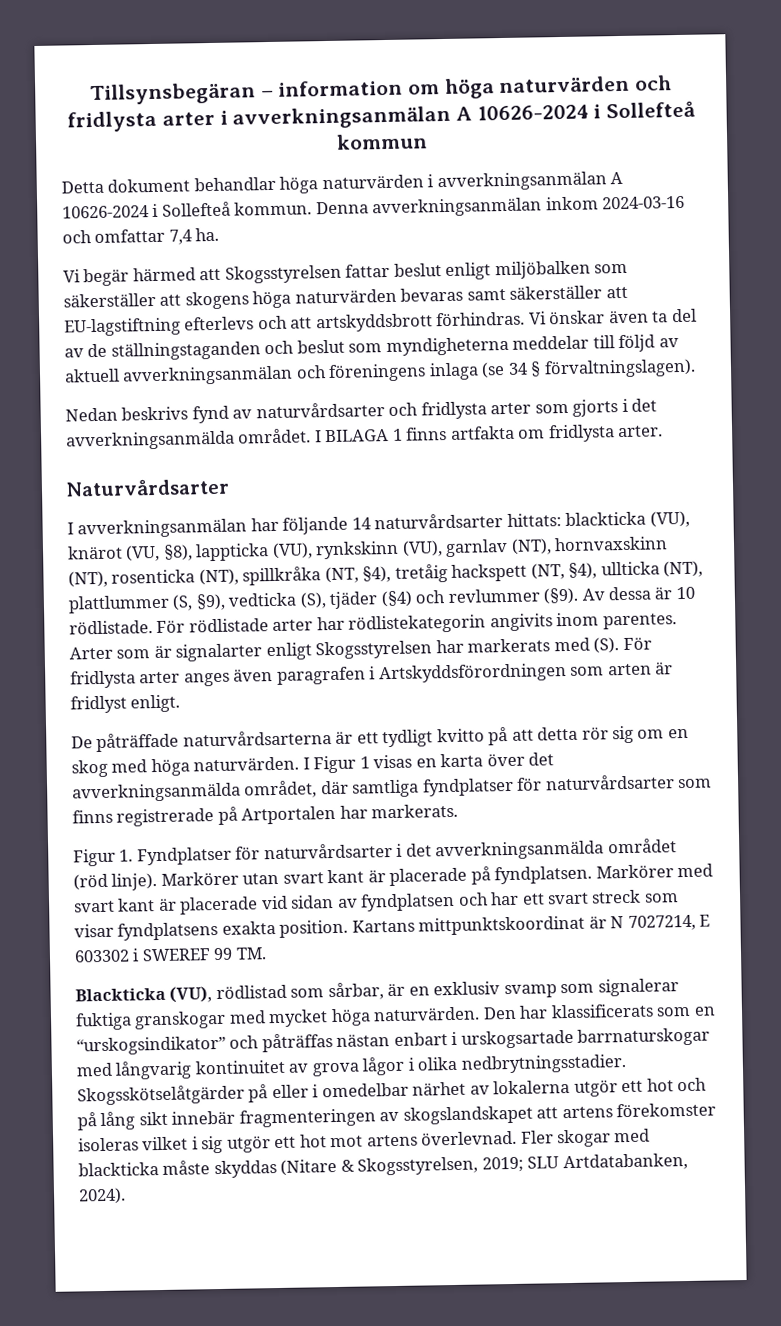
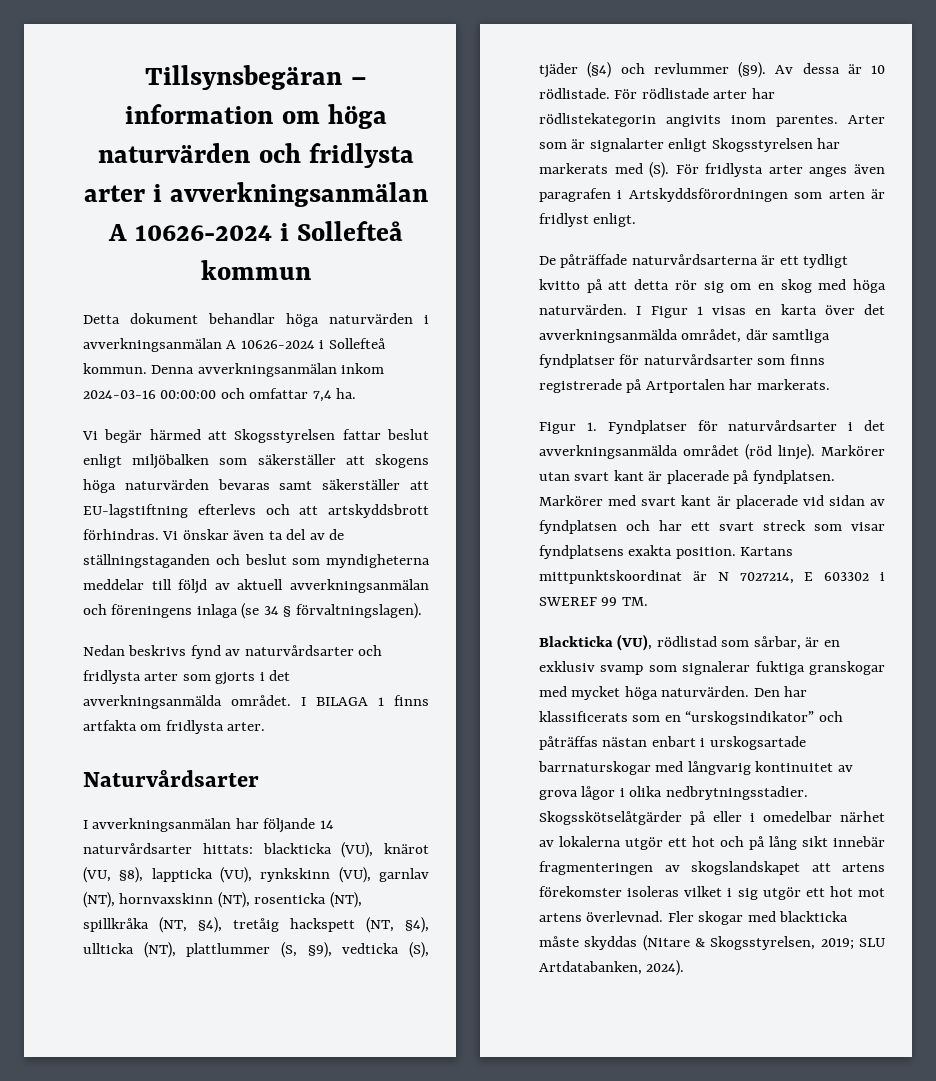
- Denna avverkningsanmälan inkom 2024-03-16 och omfattar 7,4 ha.
+ Denna avverkningsanmälan inkom 2024-03-16 00:00:00 och omfattar 7,4 ha.

